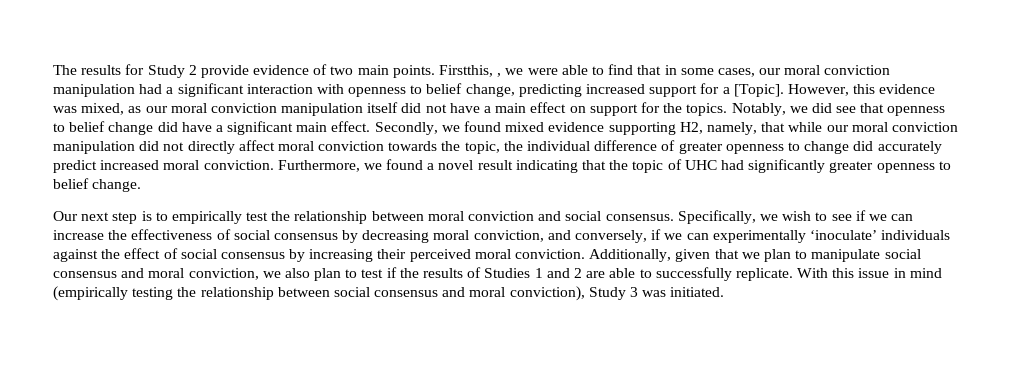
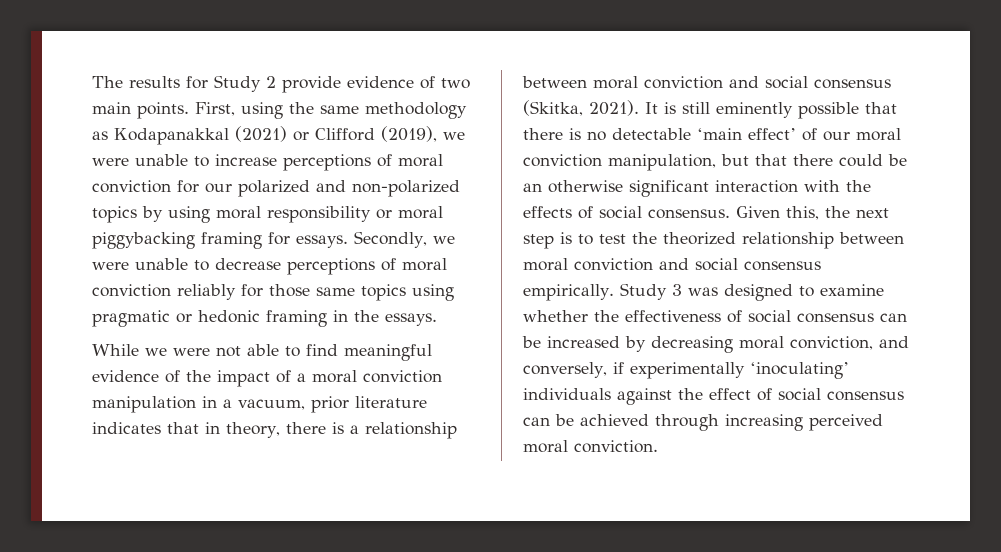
- Firstthis, , we were able to find that in some cases, our moral conviction manipulation had a significant interaction with openness to belief change, predicting increased support for a [Topic]. However, this evidence was mixed, as our moral conviction manipulation itself did not have a main effect on support for the topics. Notably, we did see that openness to belief change did have a significant main effect. Secondly, we found mixed evidence supporting H2, namely, that while our moral conviction manipulation did not directly affect moral conviction towards the topic, the individual difference of greater openness to change did accurately predict increased moral conviction. Furthermore, we found a novel result indicating that the topic of UHC had significantly greater openness to belief change.
- Our next step is to empirically test the relationship between moral conviction and social consensus. Specifically, we wish to see if we can increase the effectiveness of social consensus by decreasing moral conviction, and conversely, if we can experimentally ‘inoculate’ individuals against the effect of social consensus by increasing their perceived moral conviction. Additionally, given that we plan to manipulate social consensus and moral conviction, we also plan to test if the results of Studies 1 and 2 are able to successfully replicate. With this issue in mind (empirically testing the relationship between social consensus and moral conviction), Study 3 was initiated.
+ First, using the same methodology as Kodapanakkal (2021) or Clifford (2019), we were unable to increase perceptions of moral conviction for our polarized and non-polarized topics by using moral responsibility or moral piggybacking framing for essays. Secondly, we were unable to decrease perceptions of moral conviction reliably for those same topics using pragmatic or hedonic framing in the essays.
+ While we were not able to find meaningful evidence of the impact of a moral conviction manipulation in a vacuum, prior literature indicates that in theory, there is a relationship between moral conviction and social consensus (Skitka, 2021). It is still eminently possible that there is no detectable ‘main effect’ of our moral conviction manipulation, but that there could be an otherwise significant interaction with the effects of social consensus. Given this, the next step is to test the theorized relationship between moral conviction and social consensus empirically. Study 3 was designed to examine whether the effectiveness of social consensus can be increased by decreasing moral conviction, and conversely, if experimentally ‘inoculating’ individuals against the effect of social consensus can be achieved through increasing perceived moral conviction.

